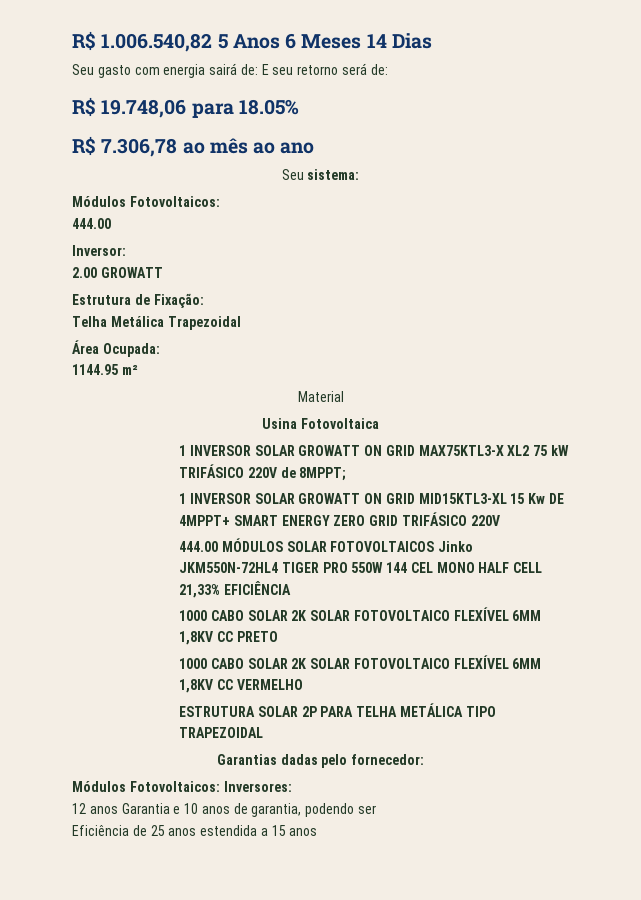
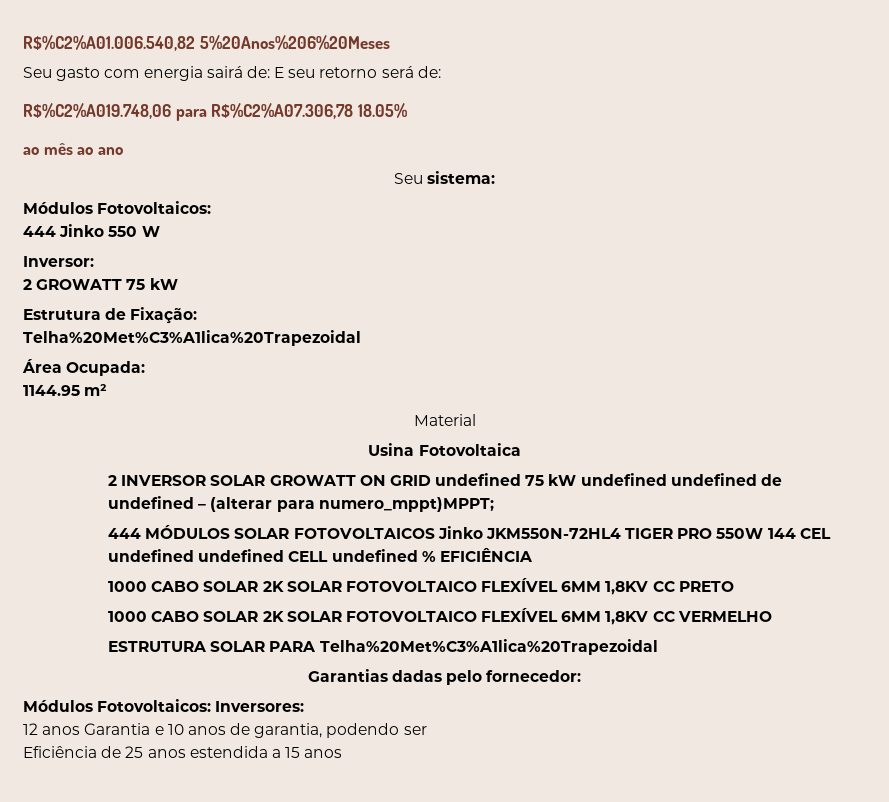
- R$ 1.006.540,82 5 Anos 6 Meses 14 Dias
+ R$%C2%A01.006.540,82 5%20Anos%206%20Meses
- R$ 19.748,06 para 18.05%
+ R$%C2%A019.748,06 para R$%C2%A07.306,78 18.05%
- R$ 7.306,78 ao mês ao ano
+ ao mês ao ano
  Seu sistema:
  Módulos Fotovoltaicos:
- 444.00
+ 444 Jinko 550 W
- 2.00 GROWATT
+ 2 GROWATT 75 kW
  Estrutura de Fixação:
- Telha Metálica Trapezoidal
+ Telha%20Met%C3%A1lica%20Trapezoidal
- 1 INVERSOR SOLAR GROWATT ON GRID MAX75KTL3-X XL2 75 kW TRIFÁSICO 220V de 8MPPT;
- 1 INVERSOR SOLAR GROWATT ON GRID MID15KTL3-XL 15 Kw DE 4MPPT+ SMART ENERGY ZERO GRID TRIFÁSICO 220V
- 444.00 MÓDULOS SOLAR FOTOVOLTAICOS Jinko JKM550N-72HL4 TIGER PRO 550W 144 CEL MONO HALF CELL 21,33% EFICIÊNCIA
+ 2 INVERSOR SOLAR GROWATT ON GRID undefined 75 kW undefined undefined de undefined – (alterar para numero_mppt)MPPT;
+ 444 MÓDULOS SOLAR FOTOVOLTAICOS Jinko JKM550N-72HL4 TIGER PRO 550W 144 CEL undefined undefined CELL undefined % EFICIÊNCIA
- ESTRUTURA SOLAR 2P PARA TELHA METÁLICA TIPO TRAPEZOIDAL
+ ESTRUTURA SOLAR PARA Telha%20Met%C3%A1lica%20Trapezoidal

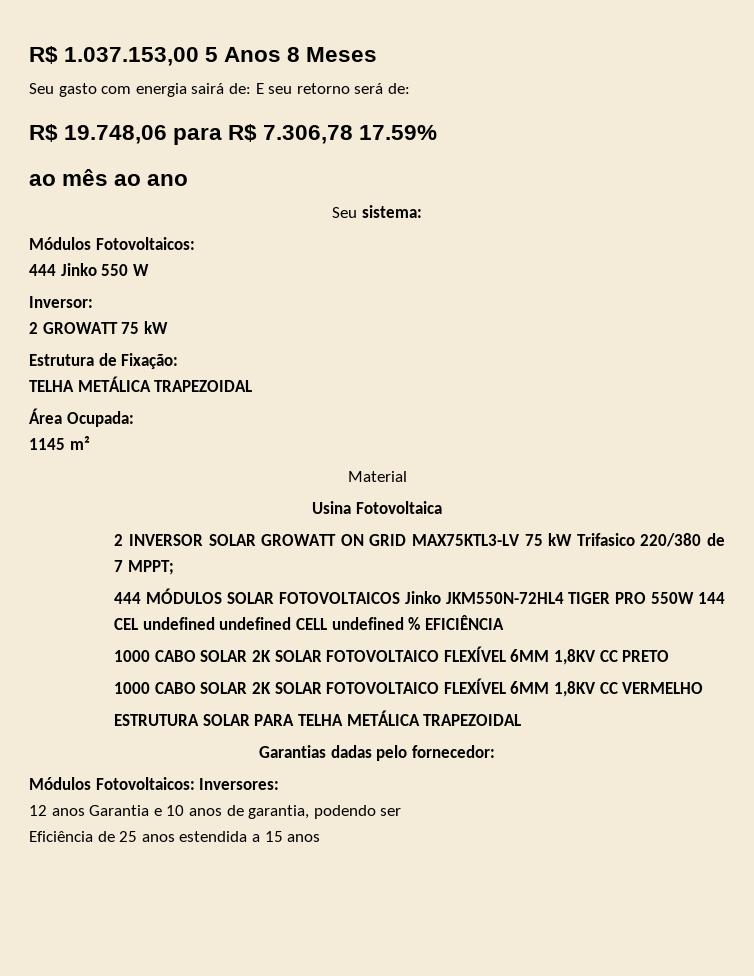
- R$%C2%A01.006.540,82 5%20Anos%206%20Meses
+ R$ 1.037.153,00 5 Anos 8 Meses
- R$%C2%A019.748,06 para R$%C2%A07.306,78 18.05%
+ R$ 19.748,06 para R$ 7.306,78 17.59%
  Estrutura de Fixação:
- Telha%20Met%C3%A1lica%20Trapezoidal
+ TELHA METÁLICA TRAPEZOIDAL
- 1144.95 m²
+ 1145 m²
- 2 INVERSOR SOLAR GROWATT ON GRID undefined 75 kW undefined undefined de undefined – (alterar para numero_mppt)MPPT;
+ 2 INVERSOR SOLAR GROWATT ON GRID MAX75KTL3-LV 75 kW Trifasico 220/380 de 7 MPPT;
- ESTRUTURA SOLAR PARA Telha%20Met%C3%A1lica%20Trapezoidal
+ ESTRUTURA SOLAR PARA TELHA METÁLICA TRAPEZOIDAL

